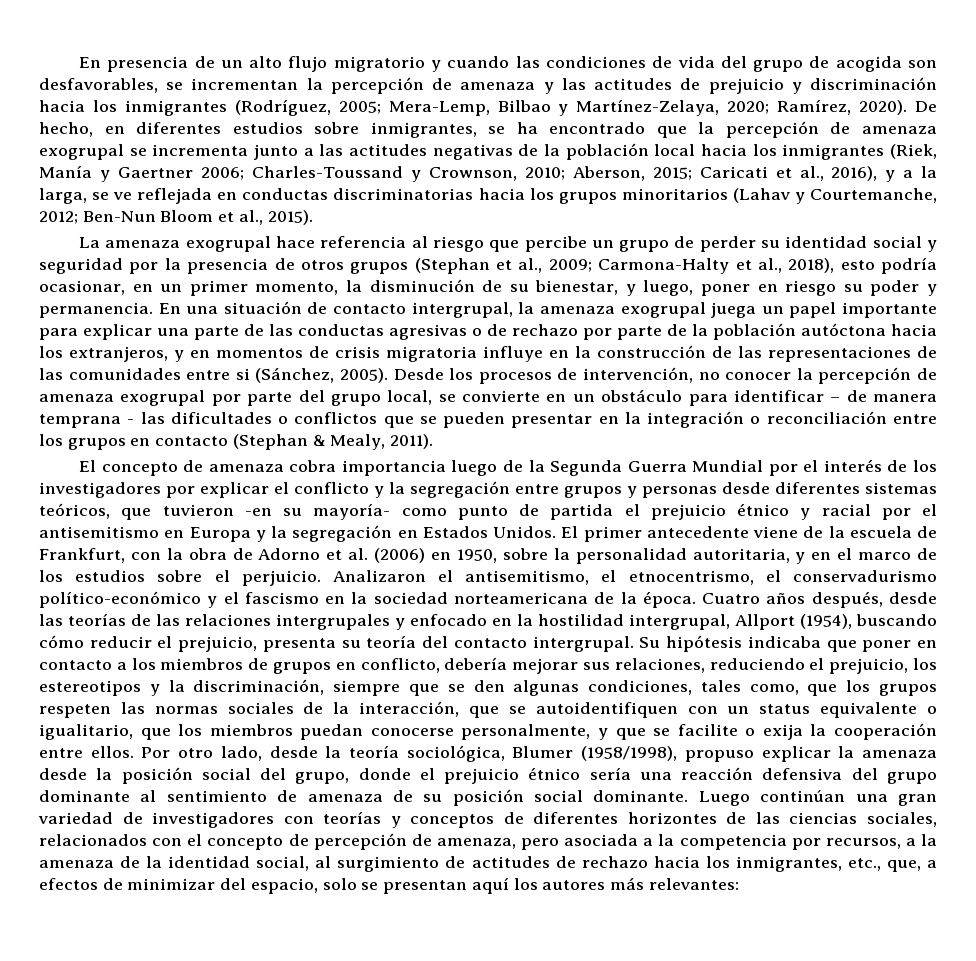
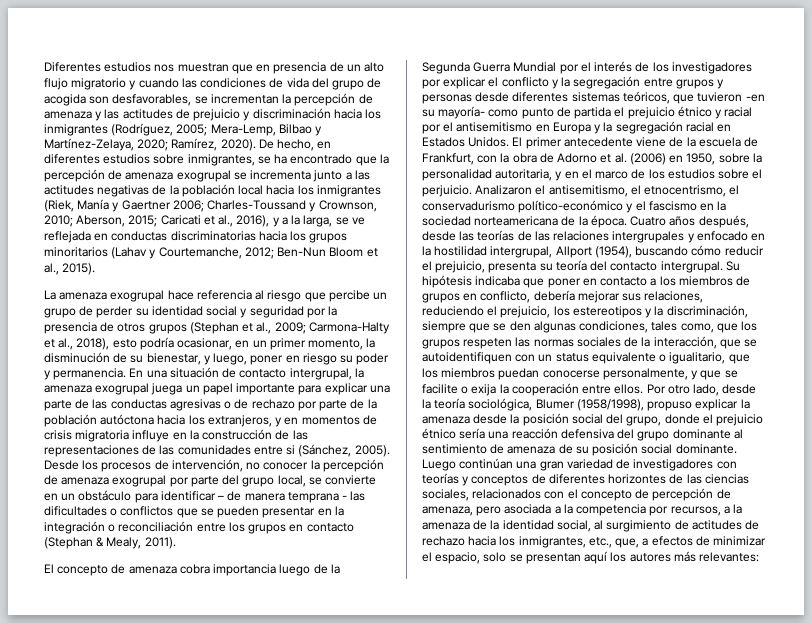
- En presencia de un alto flujo migratorio y cuando las condiciones de vida del grupo de acogida son desfavorables, se incrementan la percepción de amenaza y las actitudes de prejuicio y discriminación hacia los inmigrantes (Rodríguez, 2005; Mera-Lemp, Bilbao y Martínez-Zelaya, 2020; Ramírez, 2020).
+ Diferentes estudios nos muestran que en presencia de un alto flujo migratorio y cuando las condiciones de vida del grupo de acogida son desfavorables, se incrementan la percepción de amenaza y las actitudes de prejuicio y discriminación hacia los inmigrantes (Rodríguez, 2005; Mera-Lemp, Bilbao y Martínez-Zelaya, 2020; Ramírez, 2020).
- El concepto de amenaza cobra importancia luego de la Segunda Guerra Mundial por el interés de los investigadores por explicar el conflicto y la segregación entre grupos y personas desde diferentes sistemas teóricos, que tuvieron -en su mayoría- como punto de partida el prejuicio étnico y racial por el antisemitismo en Europa y la segregación en Estados Unidos.
+ El concepto de amenaza cobra importancia luego de la Segunda Guerra Mundial por el interés de los investigadores por explicar el conflicto y la segregación entre grupos y personas desde diferentes sistemas teóricos, que tuvieron -en su mayoría- como punto de partida el prejuicio étnico y racial por el antisemitismo en Europa y la segregación racial en Estados Unidos.
- Luego continúan una gran variedad de investigadores con teorías y conceptos de diferentes horizontes de las ciencias sociales, relacionados con el concepto de percepción de amenaza, pero asociada a la competencia por recursos, a la amenaza de la identidad social, al surgimiento de actitudes de rechazo hacia los inmigrantes, etc., que, a efectos de minimizar del espacio, solo se presentan aquí los autores más relevantes:
+ Luego continúan una gran variedad de investigadores con teorías y conceptos de diferentes horizontes de las ciencias sociales, relacionados con el concepto de percepción de amenaza, pero asociada a la competencia por recursos, a la amenaza de la identidad social, al surgimiento de actitudes de rechazo hacia los inmigrantes, etc., que, a efectos de minimizar el espacio, solo se presentan aquí los autores más relevantes:

